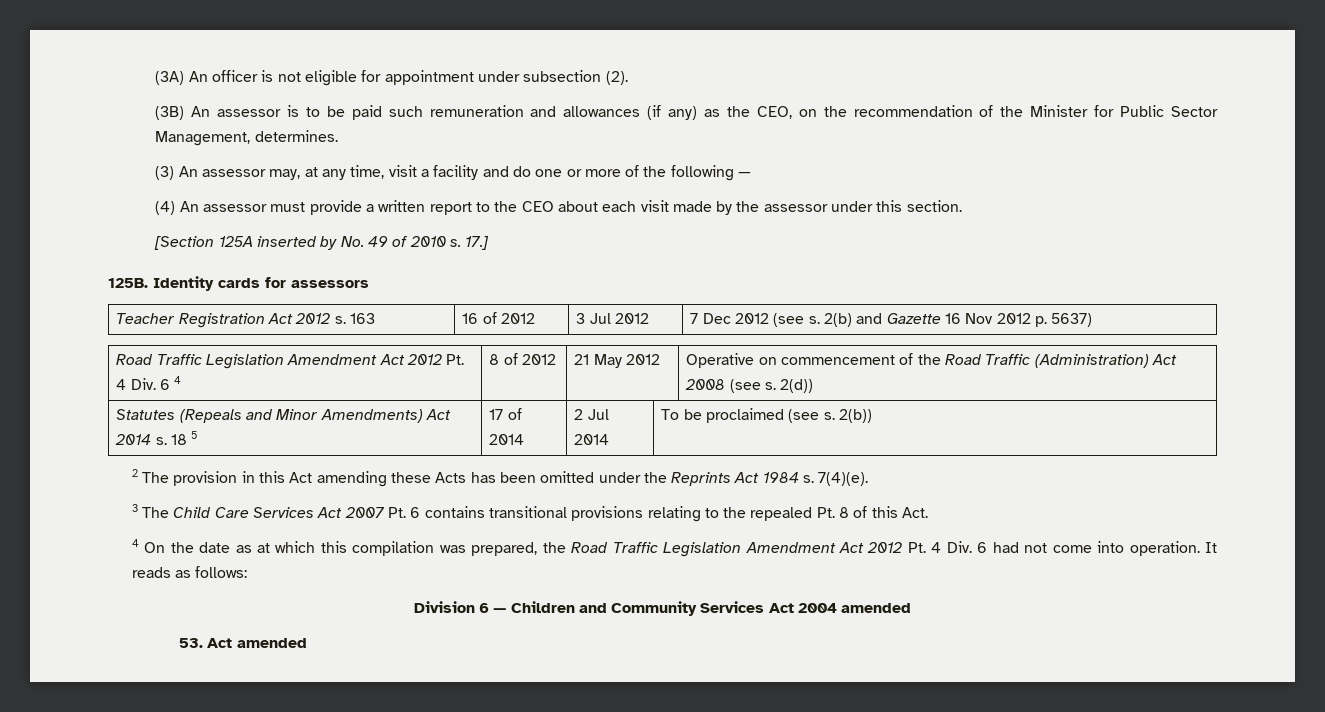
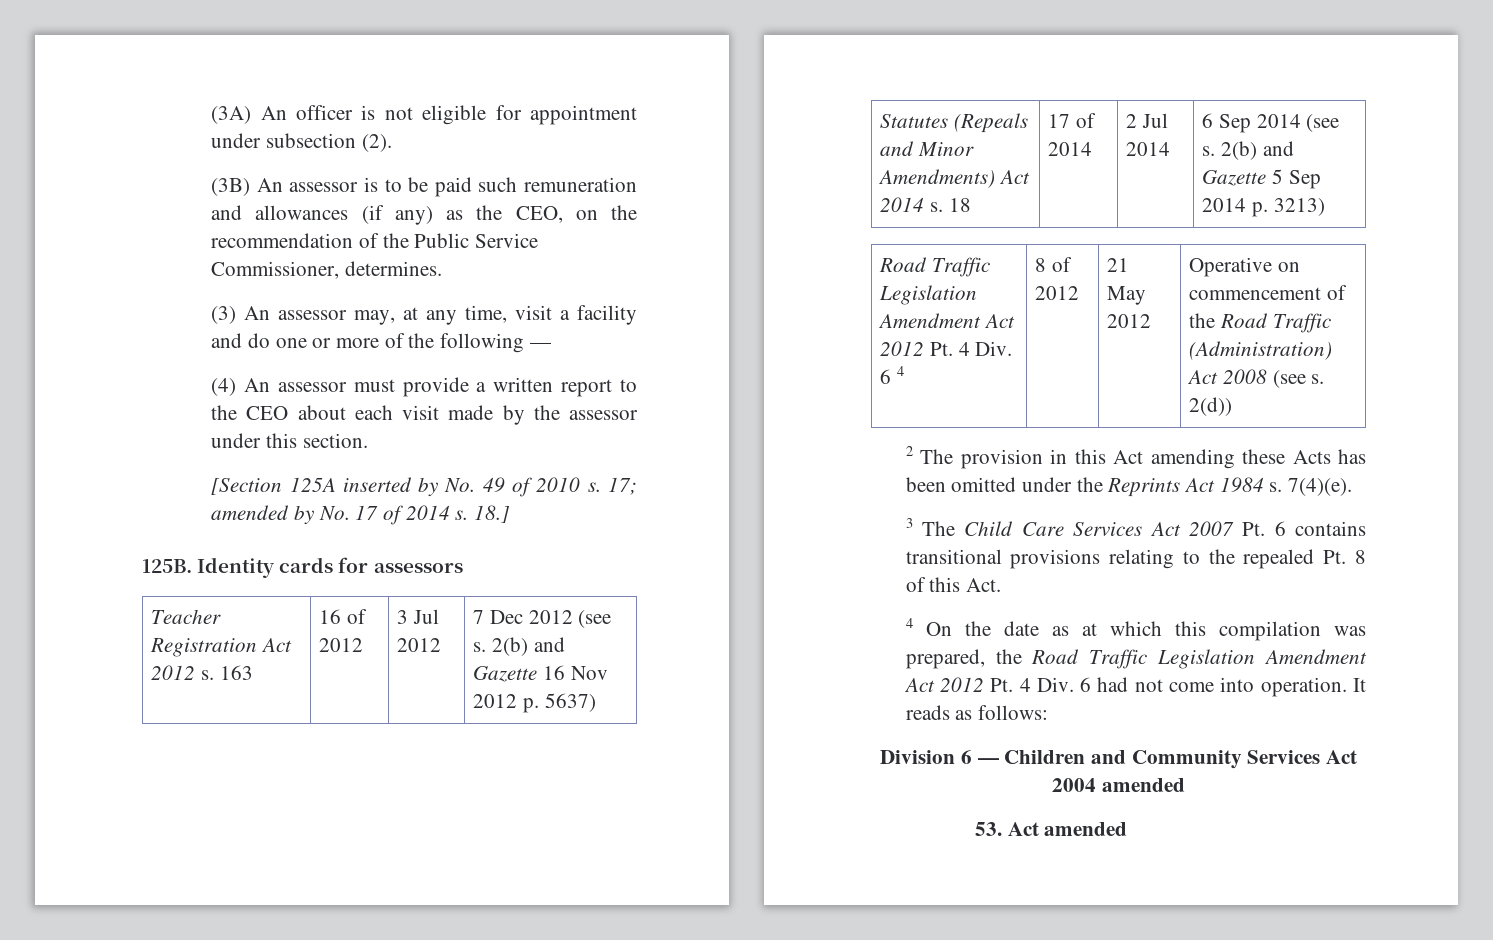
- (3B) An assessor is to be paid such remuneration and allowances (if any) as the CEO, on the recommendation of the Minister for Public Sector Management, determines.
+ (3B) An assessor is to be paid such remuneration and allowances (if any) as the CEO, on the recommendation of the Public Service Commissioner, determines.
- 17.]
+ 17; amended by No. 17 of 2014 s. 18.]
+ Statutes (Repeals and Minor Amendments) Act 2014 s. 18 | 17 of 2014 | 2 Jul 2014 | 6 Sep 2014 (see s. 2(b) and Gazette 5 Sep 2014 p. 3213)
- Statutes (Repeals and Minor Amendments) Act 2014 s. 18 5 | 17 of 2014 | 2 Jul 2014 | To be proclaimed (see s. 2(b))

